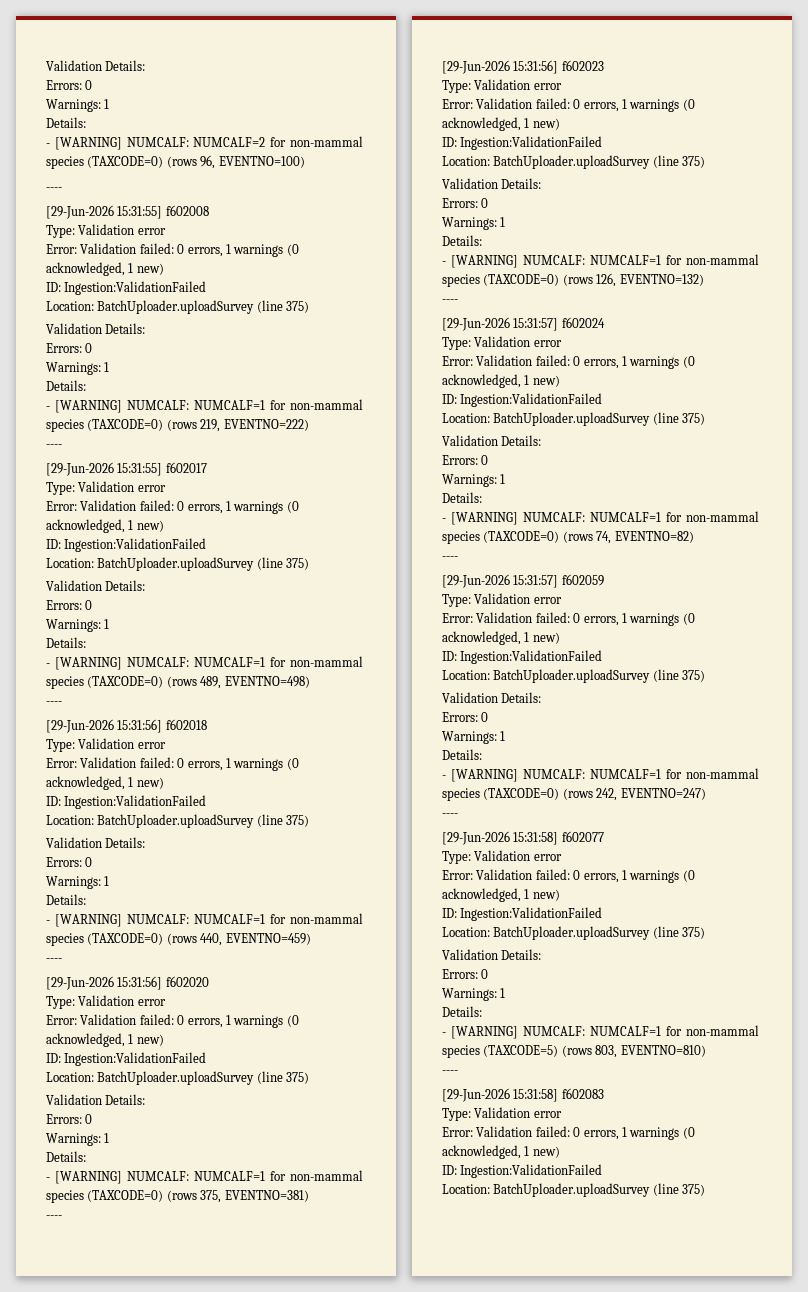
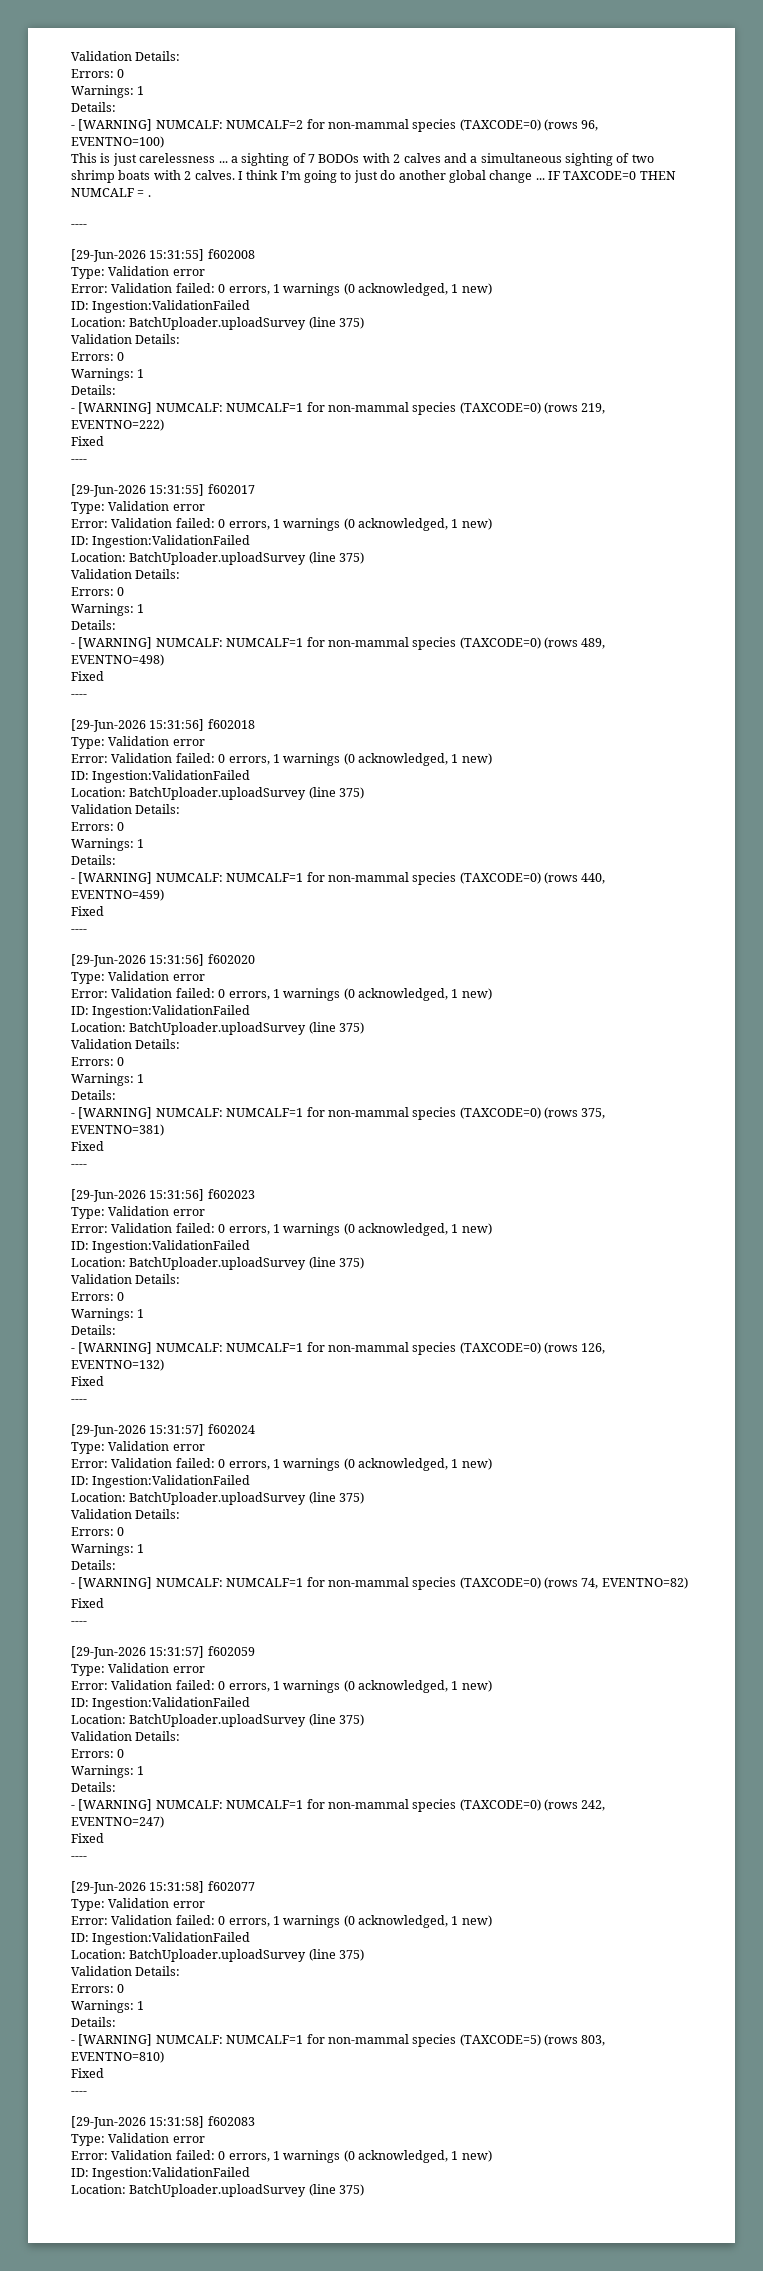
+ This is just carelessness ... a sighting of 7 BODOs with 2 calves and a simultaneous sighting of two shrimp boats with 2 calves. I think I’m going to just do another global change ... IF TAXCODE=0 THEN NUMCALF = .
  - [WARNING] NUMCALF: NUMCALF=1 for non-mammal species (TAXCODE=0) (rows 219, EVENTNO=222)
+ Fixed
  - [WARNING] NUMCALF: NUMCALF=1 for non-mammal species (TAXCODE=0) (rows 489, EVENTNO=498)
+ Fixed
  - [WARNING] NUMCALF: NUMCALF=1 for non-mammal species (TAXCODE=0) (rows 440, EVENTNO=459)
+ Fixed
  - [WARNING] NUMCALF: NUMCALF=1 for non-mammal species (TAXCODE=0) (rows 375, EVENTNO=381)
+ Fixed
  - [WARNING] NUMCALF: NUMCALF=1 for non-mammal species (TAXCODE=0) (rows 126, EVENTNO=132)
+ Fixed
  - [WARNING] NUMCALF: NUMCALF=1 for non-mammal species (TAXCODE=0) (rows 74, EVENTNO=82)
+ Fixed
  - [WARNING] NUMCALF: NUMCALF=1 for non-mammal species (TAXCODE=0) (rows 242, EVENTNO=247)
+ Fixed
  - [WARNING] NUMCALF: NUMCALF=1 for non-mammal species (TAXCODE=5) (rows 803, EVENTNO=810)
+ Fixed

